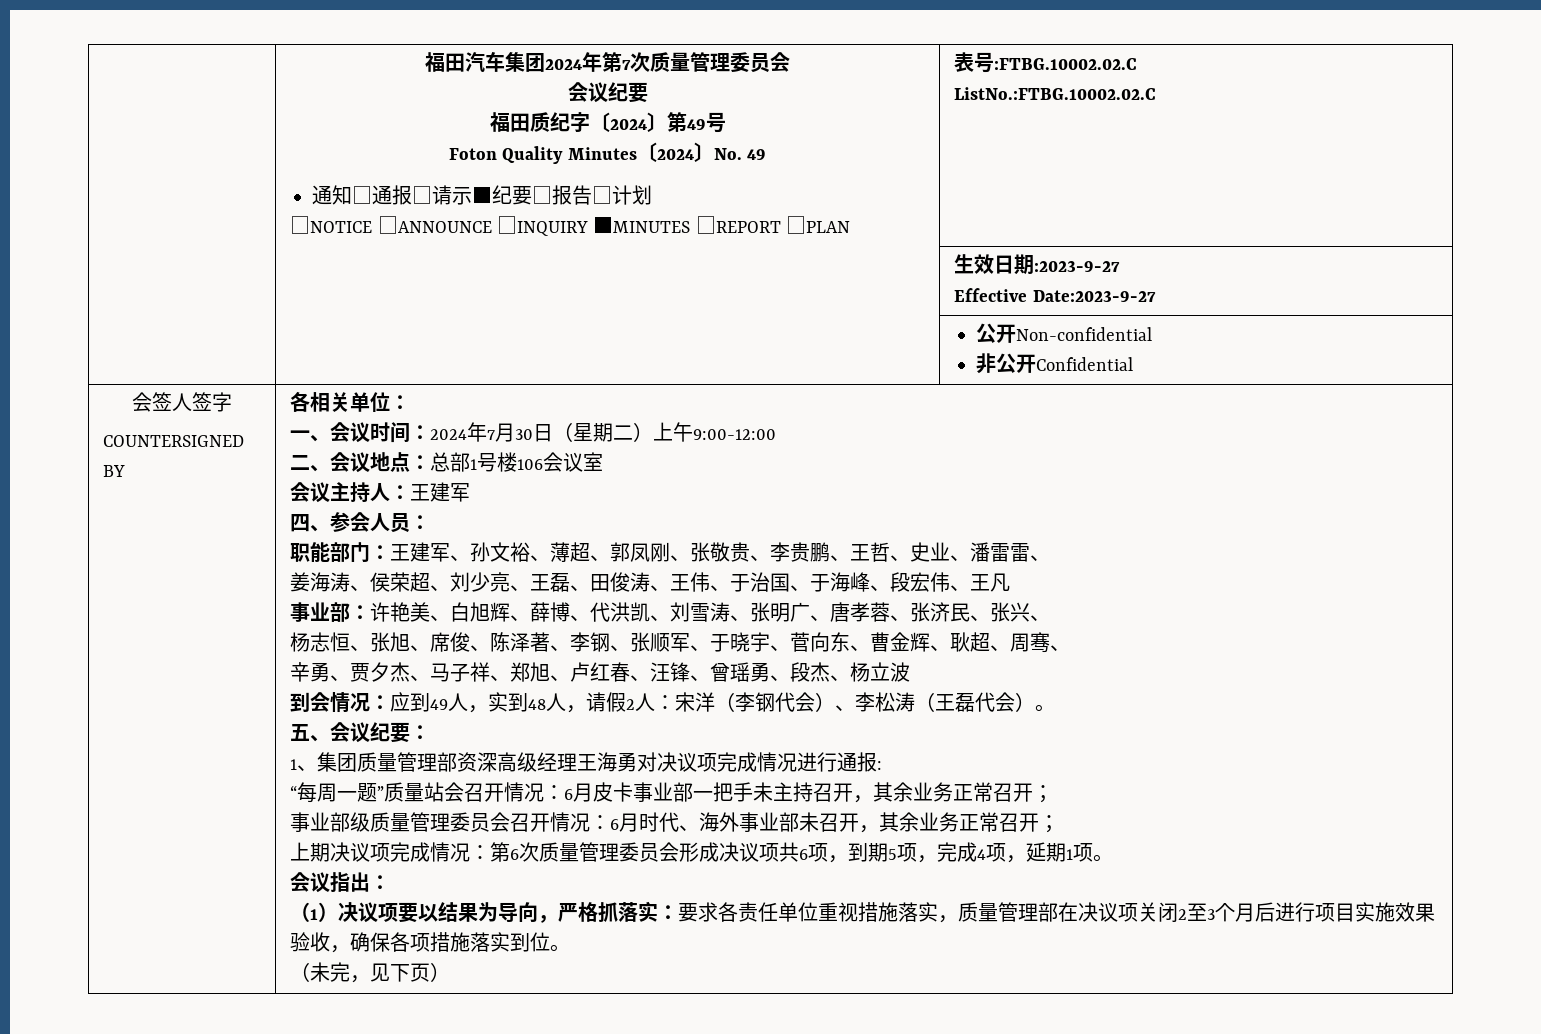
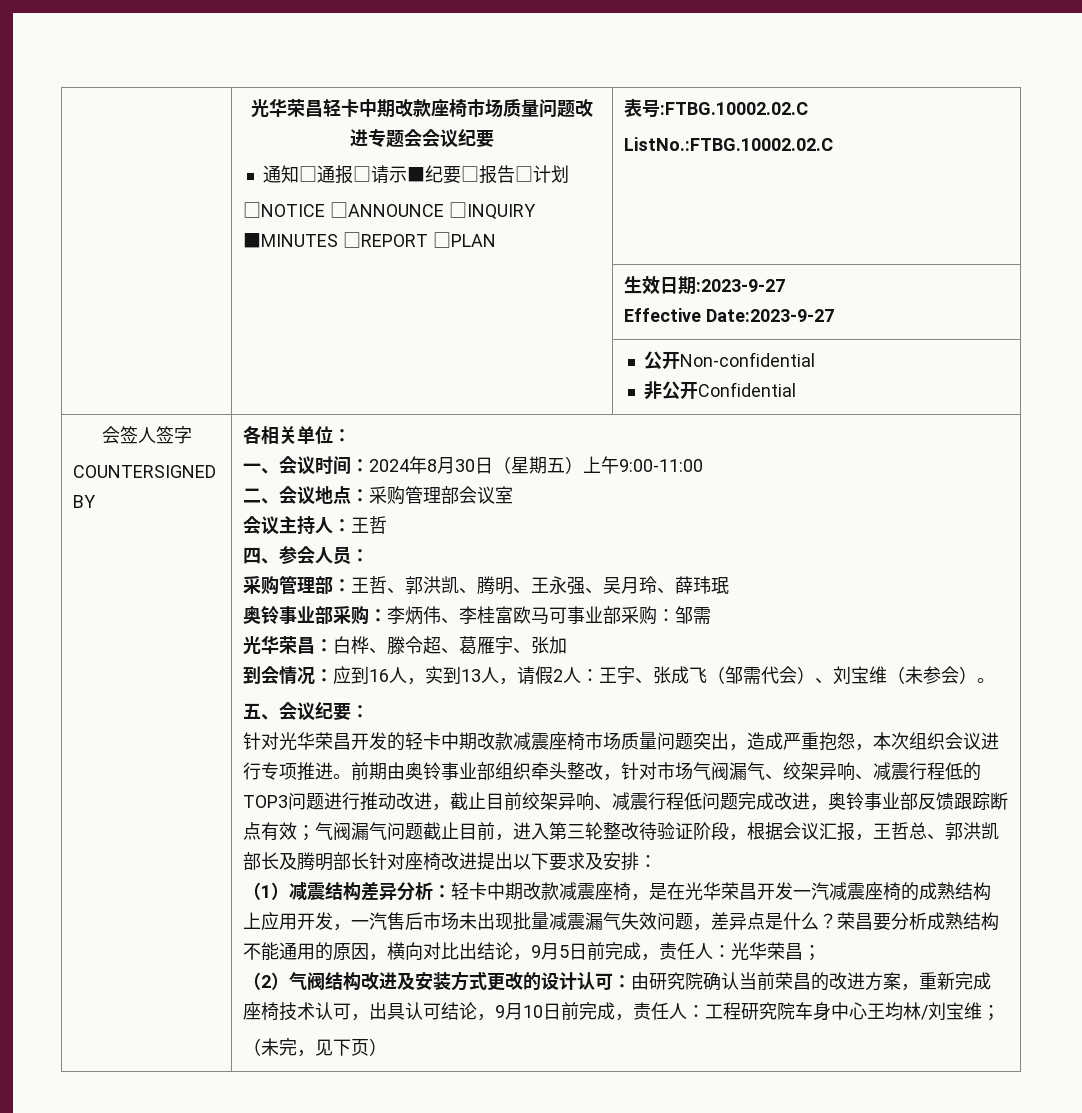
- 福田汽车集团2024年第7次质量管理委员会
- 会议纪要
- 福田质纪字〔2024〕第49号
- Foton Quality Minutes〔2024〕No. 49
+ 光华荣昌轻卡中期改款座椅市场质量问题改进专题会会议纪要
- 一、会议时间：2024年7月30日（星期二）上午9:00-12:00
+ 一、会议时间：2024年8月30日（星期五）上午9:00-11:00
- 二、会议地点：总部1号楼106会议室
+ 二、会议地点：采购管理部会议室
- 会议主持人：王建军
+ 会议主持人：王哲
- 职能部门：王建军、孙文裕、薄超、郭凤刚、张敬贵、李贵鹏、王哲、史业、潘雷雷、
- 姜海涛、侯荣超、刘少亮、王磊、田俊涛、王伟、于治国、于海峰、段宏伟、王凡
- 事业部：许艳美、白旭辉、薛博、代洪凯、刘雪涛、张明广、唐孝蓉、张济民、张兴、
- 杨志恒、张旭、席俊、陈泽著、李钢、张顺军、于晓宇、菅向东、曹金辉、耿超、周骞、
- 辛勇、贾夕杰、马子祥、郑旭、卢红春、汪锋、曾瑶勇、段杰、杨立波
+ 采购管理部：王哲、郭洪凯、腾明、王永强、吴月玲、薛玮珉
+ 奥铃事业部采购：李炳伟、李桂富欧马可事业部采购：邹需
+ 光华荣昌：白桦、滕令超、葛雁宇、张加
- 到会情况：应到49人，实到48人，请假2人：宋洋（李钢代会）、李松涛（王磊代会）。
+ 到会情况：应到16人，实到13人，请假2人：王宇、张成飞（邹需代会）、刘宝维（未参会）。
- 1、集团质量管理部资深高级经理王海勇对决议项完成情况进行通报:
- “每周一题”质量站会召开情况：6月皮卡事业部一把手未主持召开，其余业务正常召开；
- 事业部级质量管理委员会召开情况：6月时代、海外事业部未召开，其余业务正常召开；
- 上期决议项完成情况：第6次质量管理委员会形成决议项共6项，到期5项，完成4项，延期1项。
- 会议指出：
- （1）决议项要以结果为导向，严格抓落实：要求各责任单位重视措施落实，质量管理部在决议项关闭2至3个月后进行项目实施效果验收，确保各项措施落实到位。
+ 针对光华荣昌开发的轻卡中期改款减震座椅市场质量问题突出，造成严重抱怨，本次组织会议进行专项推进。前期由奥铃事业部组织牵头整改，针对市场气阀漏气、绞架异响、减震行程低的TOP3问题进行推动改进，截止目前绞架异响、减震行程低问题完成改进，奥铃事业部反馈跟踪断点有效；气阀漏气问题截止目前，进入第三轮整改待验证阶段，根据会议汇报，王哲总、郭洪凯部长及腾明部长针对座椅改进提出以下要求及安排：
+ （1）减震结构差异分析：轻卡中期改款减震座椅，是在光华荣昌开发一汽减震座椅的成熟结构上应用开发，一汽售后市场未出现批量减震漏气失效问题，差异点是什么？荣昌要分析成熟结构不能通用的原因，横向对比出结论，9月5日前完成，责任人：光华荣昌；
+ （2）气阀结构改进及安装方式更改的设计认可：由研究院确认当前荣昌的改进方案，重新完成座椅技术认可，出具认可结论，9月10日前完成，责任人：工程研究院车身中心王均林/刘宝维；

